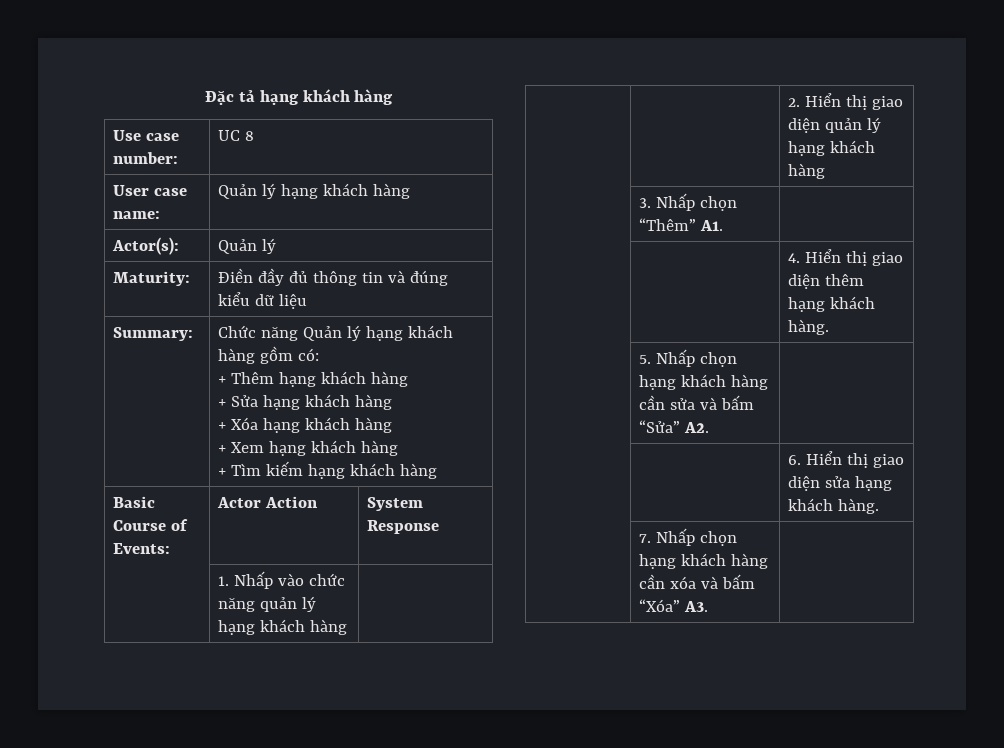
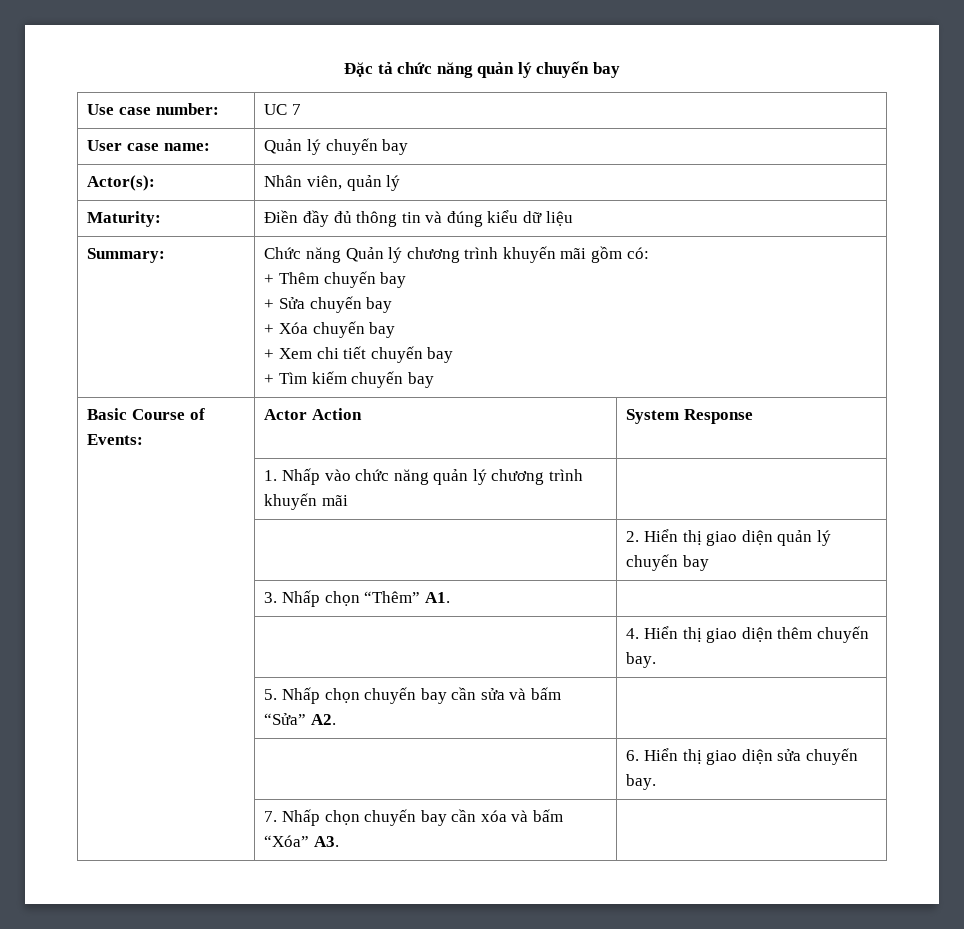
- Đặc tả hạng khách hàng
+ Đặc tả chức năng quản lý chuyến bay
- Use case number: | UC 8
+ Use case number: | UC 7
- User case name: | Quản lý hạng khách hàng
- Actor(s): | Quản lý
+ User case name: | Quản lý chuyến bay
+ Actor(s): | Nhân viên, quản lý
- Summary: | Chức năng Quản lý hạng khách hàng gồm có:
- + Thêm hạng khách hàng
- + Sửa hạng khách hàng
- + Xóa hạng khách hàng
- + Xem hạng khách hàng
- + Tìm kiếm hạng khách hàng
+ Summary: | Chức năng Quản lý chương trình khuyến mãi gồm có:
+ + Thêm chuyến bay
+ + Sửa chuyến bay
+ + Xóa chuyến bay
+ + Xem chi tiết chuyến bay
+ + Tìm kiếm chuyến bay
- | 1. Nhấp vào chức năng quản lý hạng khách hàng |
+ | 1. Nhấp vào chức năng quản lý chương trình khuyến mãi |
- | | 2. Hiển thị giao diện quản lý hạng khách hàng
+ | | 2. Hiển thị giao diện quản lý chuyến bay
- | | 4. Hiển thị giao diện thêm hạng khách hàng.
+ | | 4. Hiển thị giao diện thêm chuyến bay.
- | 5. Nhấp chọn hạng khách hàng cần sửa và bấm “Sửa” A2. |
+ | 5. Nhấp chọn chuyến bay cần sửa và bấm “Sửa” A2. |
- | | 6. Hiển thị giao diện sửa hạng khách hàng.
+ | | 6. Hiển thị giao diện sửa chuyến bay.
- | 7. Nhấp chọn hạng khách hàng cần xóa và bấm “Xóa” A3. |
+ | 7. Nhấp chọn chuyến bay cần xóa và bấm “Xóa” A3. |

